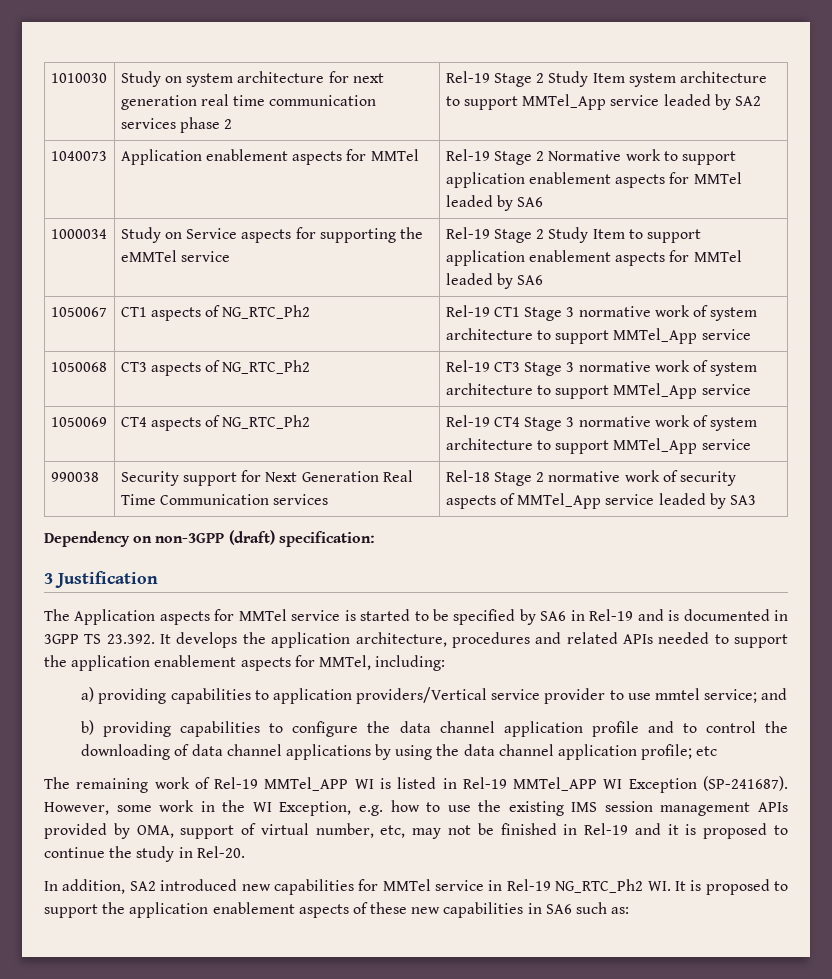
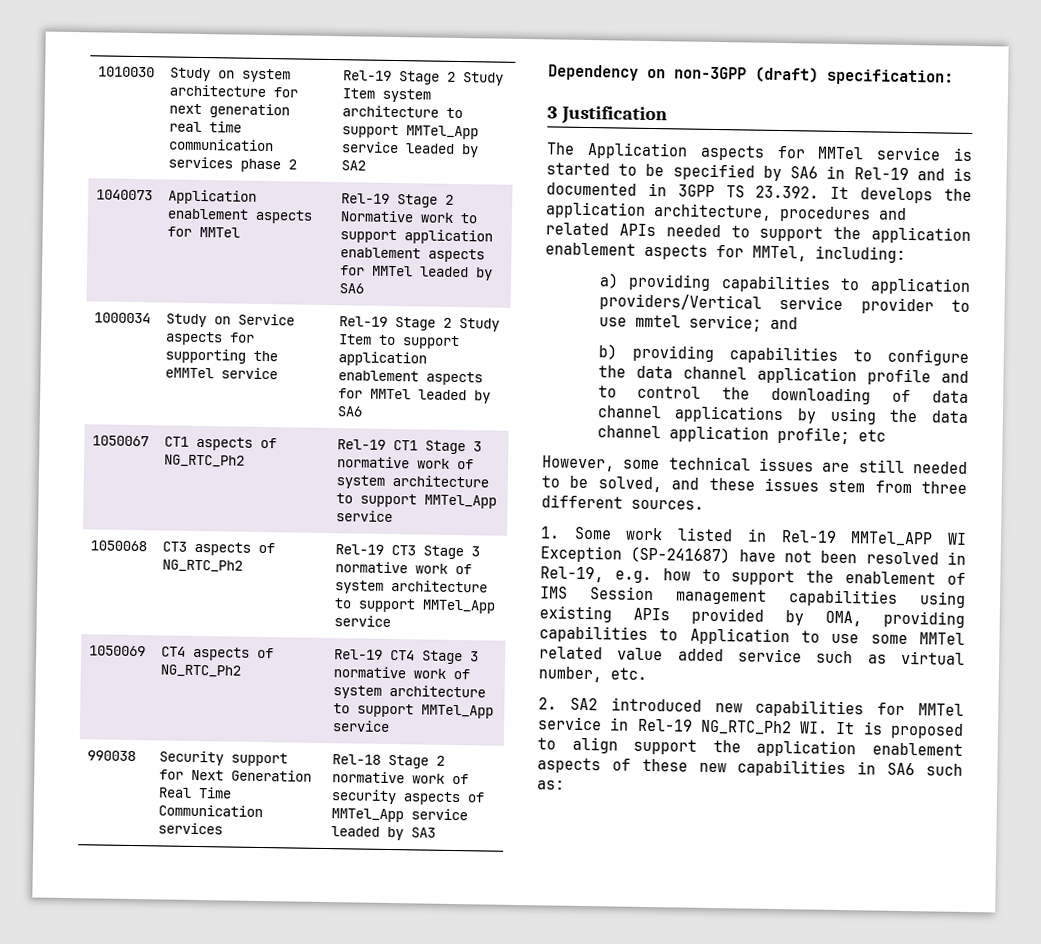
- The remaining work of Rel-19 MMTel_APP WI is listed in Rel-19 MMTel_APP WI Exception (SP-241687). However, some work in the WI Exception, e.g. how to use the existing IMS session management APIs provided by OMA, support of virtual number, etc, may not be finished in Rel-19 and it is proposed to continue the study in Rel-20.
- In addition, SA2 introduced new capabilities for MMTel service in Rel-19 NG_RTC_Ph2 WI. It is proposed to support the application enablement aspects of these new capabilities in SA6 such as:
+ However, some technical issues are still needed to be solved, and these issues stem from three different sources.
+ 1. Some work listed in Rel-19 MMTel_APP WI Exception (SP-241687) have not been resolved in Rel-19, e.g. how to support the enablement of IMS Session management capabilities using existing APIs provided by OMA, providing capabilities to Application to use some MMTel related value added service such as virtual number, etc.
+ 2. SA2 introduced new capabilities for MMTel service in Rel-19 NG_RTC_Ph2 WI. It is proposed to align support the application enablement aspects of these new capabilities in SA6 such as:

